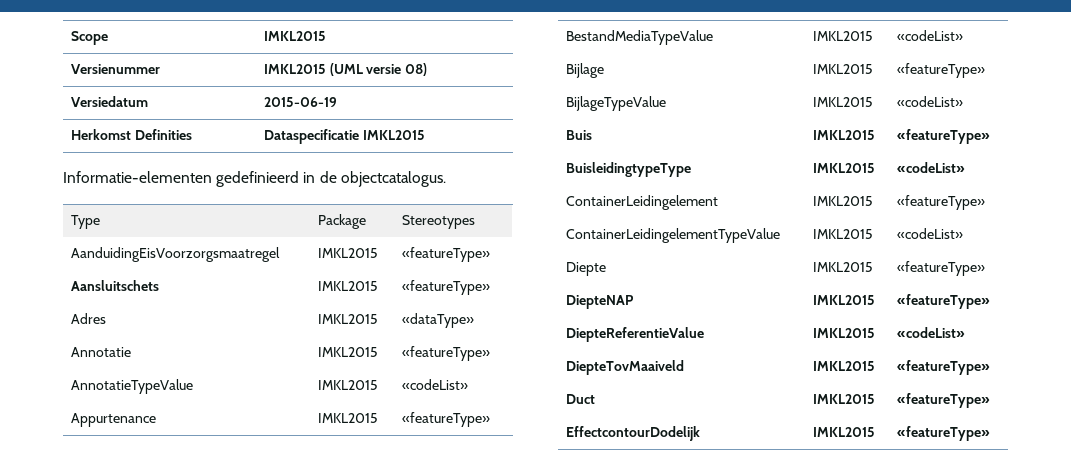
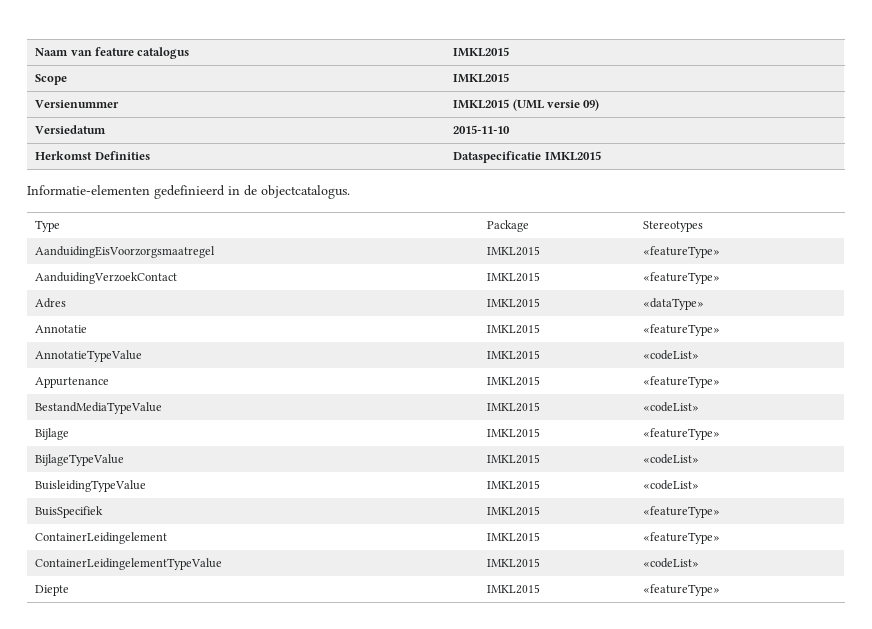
+ Naam van feature catalogus | IMKL2015
- Versienummer | IMKL2015 (UML versie 08)
+ Versienummer | IMKL2015 (UML versie 09)
- Versiedatum | 2015-06-19
+ Versiedatum | 2015-11-10
- Aansluitschets | IMKL2015 | «featureType»
+ AanduidingVerzoekContact | IMKL2015 | «featureType»
- Buis | IMKL2015 | «featureType»
- BuisleidingtypeType | IMKL2015 | «codeList»
+ BuisleidingTypeValue | IMKL2015 | «codeList»
+ BuisSpecifiek | IMKL2015 | «featureType»
- DiepteNAP | IMKL2015 | «featureType»
- DiepteReferentieValue | IMKL2015 | «codeList»
- DiepteTovMaaiveld | IMKL2015 | «featureType»
- Duct | IMKL2015 | «featureType»
- EffectcontourDodelijk | IMKL2015 | «featureType»

